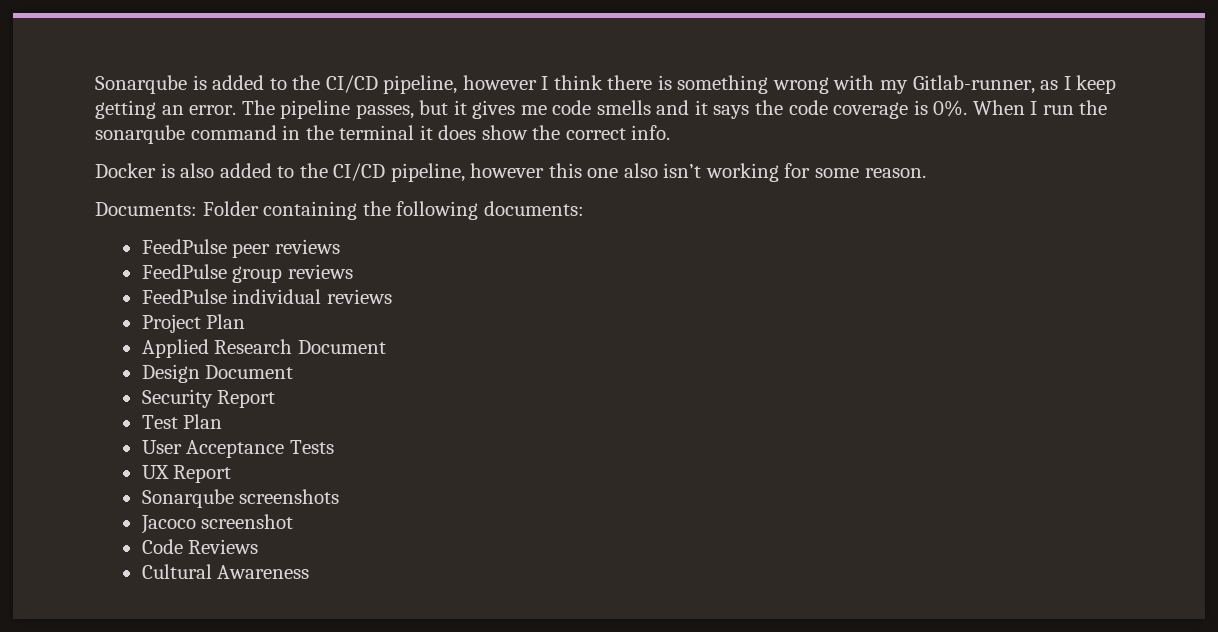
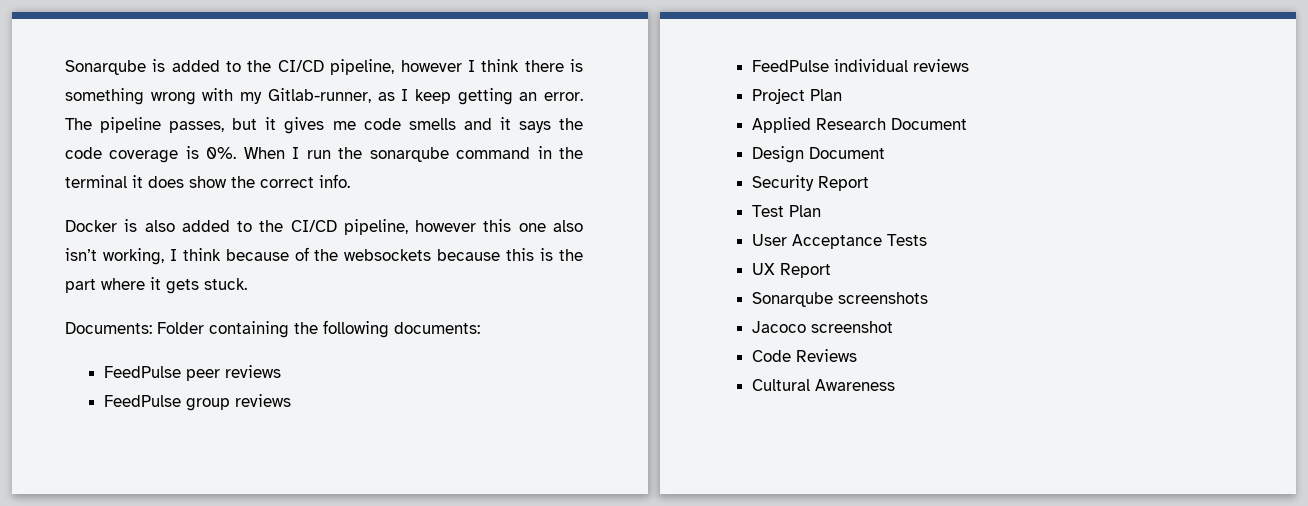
- Docker is also added to the CI/CD pipeline, however this one also isn’t working for some reason.
+ Docker is also added to the CI/CD pipeline, however this one also isn’t working, I think because of the websockets because this is the part where it gets stuck.

